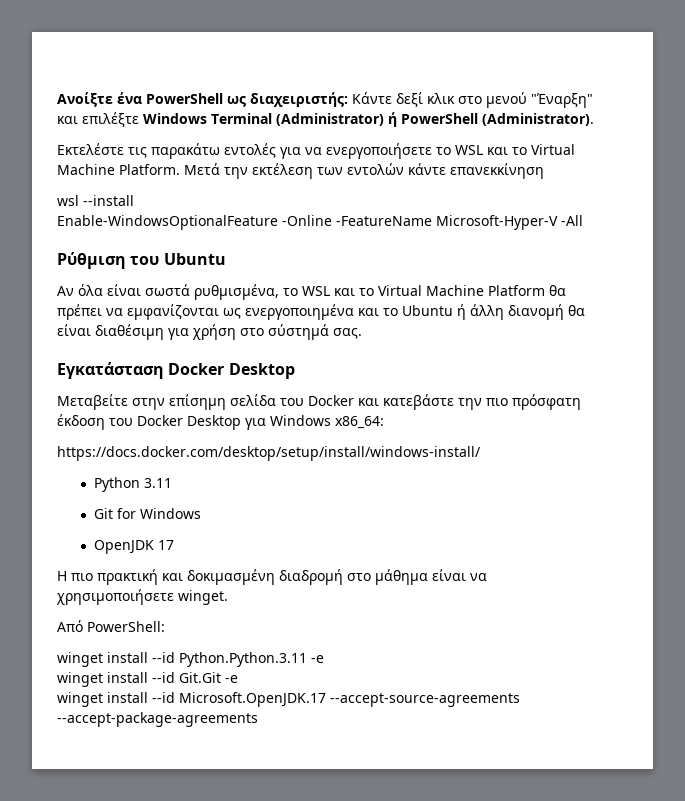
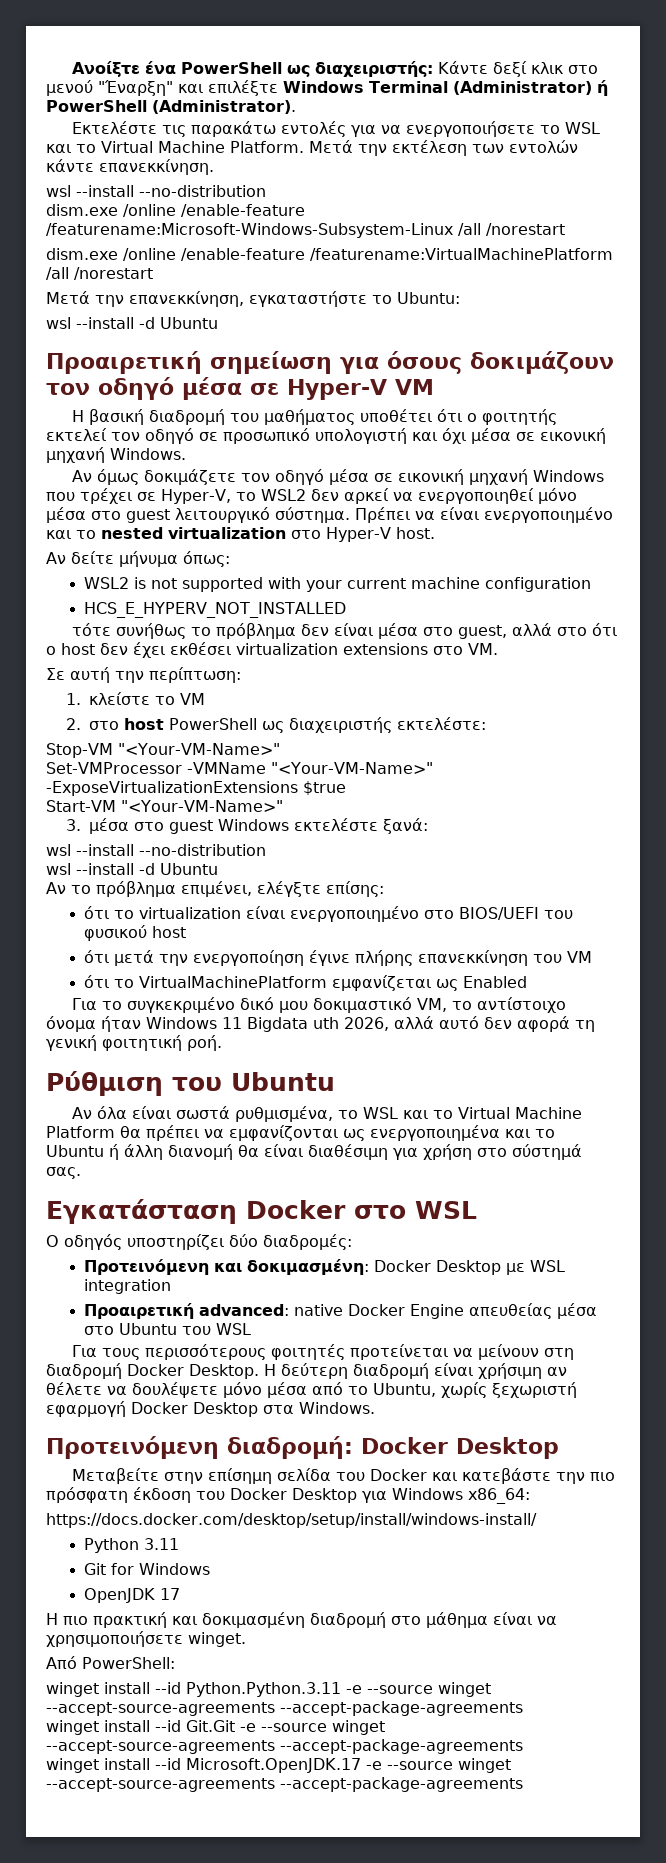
- Μετά την εκτέλεση των εντολών κάντε επανεκκίνηση
- wsl --install
- Enable-WindowsOptionalFeature -Online -FeatureName Microsoft-Hyper-V -All
+ Μετά την εκτέλεση των εντολών κάντε επανεκκίνηση.
+ wsl --install --no-distribution
+ dism.exe /online /enable-feature /featurename:Microsoft-Windows-Subsystem-Linux /all /norestart
+ dism.exe /online /enable-feature /featurename:VirtualMachinePlatform /all /norestart
+ Μετά την επανεκκίνηση, εγκαταστήστε το Ubuntu:
+ wsl --install -d Ubuntu
+ Προαιρετική σημείωση για όσους δοκιμάζουν τον οδηγό μέσα σε Hyper-V VM
+ Η βασική διαδρομή του μαθήματος υποθέτει ότι ο φοιτητής εκτελεί τον οδηγό σε προσωπικό υπολογιστή και όχι μέσα σε εικονική μηχανή Windows.
+ Αν όμως δοκιμάζετε τον οδηγό μέσα σε εικονική μηχανή Windows που τρέχει σε Hyper-V, το WSL2 δεν αρκεί να ενεργοποιηθεί μόνο μέσα στο guest λειτουργικό σύστημα. Πρέπει να είναι ενεργοποιημένο και το nested virtualization στο Hyper-V host.
+ Αν δείτε μήνυμα όπως:
+ WSL2 is not supported with your current machine configuration
+ HCS_E_HYPERV_NOT_INSTALLED
+ τότε συνήθως το πρόβλημα δεν είναι μέσα στο guest, αλλά στο ότι ο host δεν έχει εκθέσει virtualization extensions στο VM.
+ Σε αυτή την περίπτωση:
+ 1. κλείστε το VM
+ 2. στο host PowerShell ως διαχειριστής εκτελέστε:
+ Stop-VM "<Your-VM-Name>"
+ Set-VMProcessor -VMName "<Your-VM-Name>" -ExposeVirtualizationExtensions $true
+ Start-VM "<Your-VM-Name>"
+ 3. μέσα στο guest Windows εκτελέστε ξανά:
+ wsl --install --no-distribution
+ wsl --install -d Ubuntu
+ Αν το πρόβλημα επιμένει, ελέγξτε επίσης:
+ ότι το virtualization είναι ενεργοποιημένο στο BIOS/UEFI του φυσικού host
+ ότι μετά την ενεργοποίηση έγινε πλήρης επανεκκίνηση του VM
+ ότι το VirtualMachinePlatform εμφανίζεται ως Enabled
+ Για το συγκεκριμένο δικό μου δοκιμαστικό VM, το αντίστοιχο όνομα ήταν Windows 11 Bigdata uth 2026, αλλά αυτό δεν αφορά τη γενική φοιτητική ροή.
- Εγκατάσταση Docker Desktop
+ Εγκατάσταση Docker στο WSL
+ Ο οδηγός υποστηρίζει δύο διαδρομές:
+ Προτεινόμενη και δοκιμασμένη: Docker Desktop με WSL integration
+ Προαιρετική advanced: native Docker Engine απευθείας μέσα στο Ubuntu του WSL
+ Για τους περισσότερους φοιτητές προτείνεται να μείνουν στη διαδρομή Docker Desktop. Η δεύτερη διαδρομή είναι χρήσιμη αν θέλετε να δουλέψετε μόνο μέσα από το Ubuntu, χωρίς ξεχωριστή εφαρμογή Docker Desktop στα Windows.
+ Προτεινόμενη διαδρομή: Docker Desktop
- winget install --id Python.Python.3.11 -e
+ winget install --id Python.Python.3.11 -e --source winget --accept-source-agreements --accept-package-agreements
- winget install --id Git.Git -e
+ winget install --id Git.Git -e --source winget --accept-source-agreements --accept-package-agreements
- winget install --id Microsoft.OpenJDK.17 --accept-source-agreements --accept-package-agreements
+ winget install --id Microsoft.OpenJDK.17 -e --source winget --accept-source-agreements --accept-package-agreements

